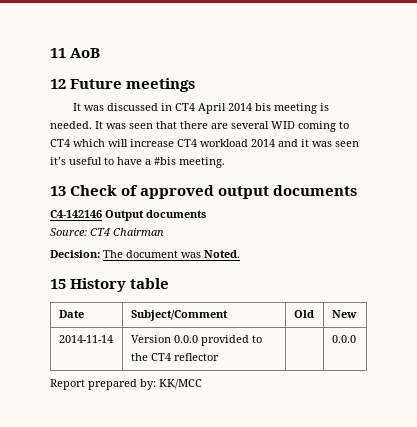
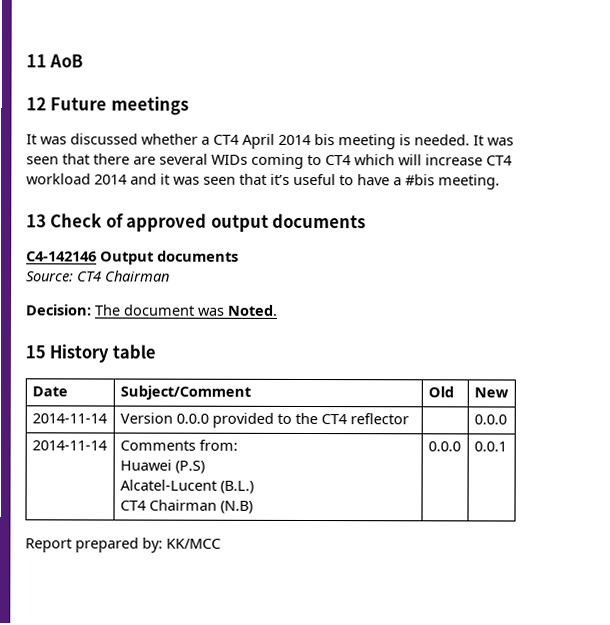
- It was discussed in CT4 April 2014 bis meeting is needed.
+ It was discussed whether a CT4 April 2014 bis meeting is needed.
- It was seen that there are several WID coming to CT4 which will increase CT4 workload 2014 and it was seen it’s useful to have a #bis meeting.
+ It was seen that there are several WIDs coming to CT4 which will increase CT4 workload 2014 and it was seen that it’s useful to have a #bis meeting.
+ 2014-11-14 | Comments from:
+ Huawei (P.S)
+ Alcatel-Lucent (B.L.)
+ CT4 Chairman (N.B) | 0.0.0 | 0.0.1

